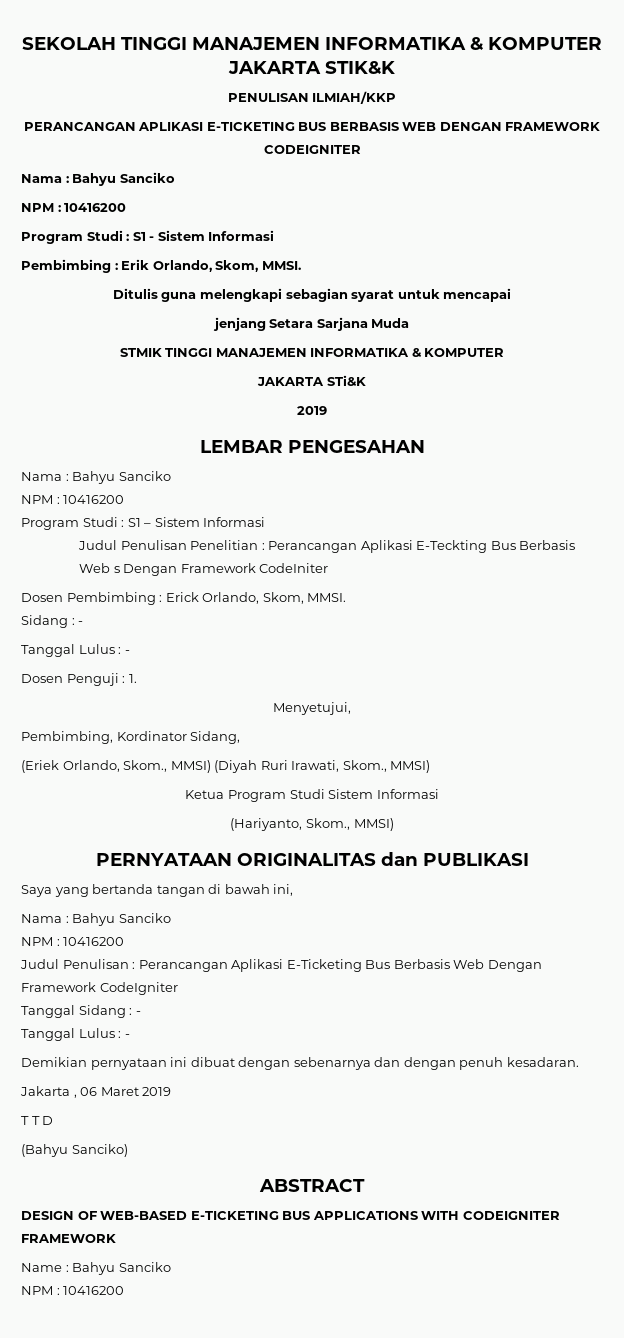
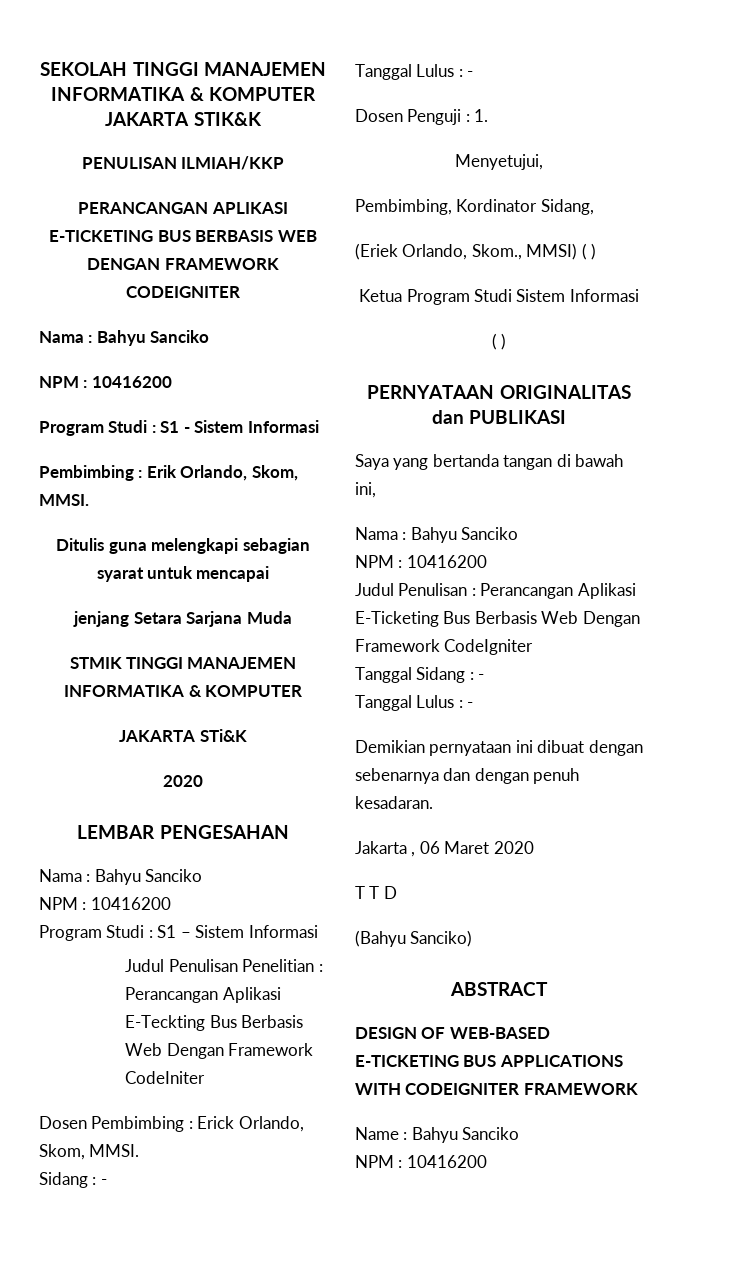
  JAKARTA STi&K
- 2019
+ 2020
- Judul Penulisan Penelitian : Perancangan Aplikasi E-Teckting Bus Berbasis Web s Dengan Framework CodeIniter
+ Judul Penulisan Penelitian : Perancangan Aplikasi E-Teckting Bus Berbasis Web Dengan Framework CodeIniter
- (Eriek Orlando, Skom., MMSI) (Diyah Ruri Irawati, Skom., MMSI)
+ (Eriek Orlando, Skom., MMSI) ( )
  Ketua Program Studi Sistem Informasi
- (Hariyanto, Skom., MMSI)
+ ( )
- Jakarta , 06 Maret 2019
+ Jakarta , 06 Maret 2020

